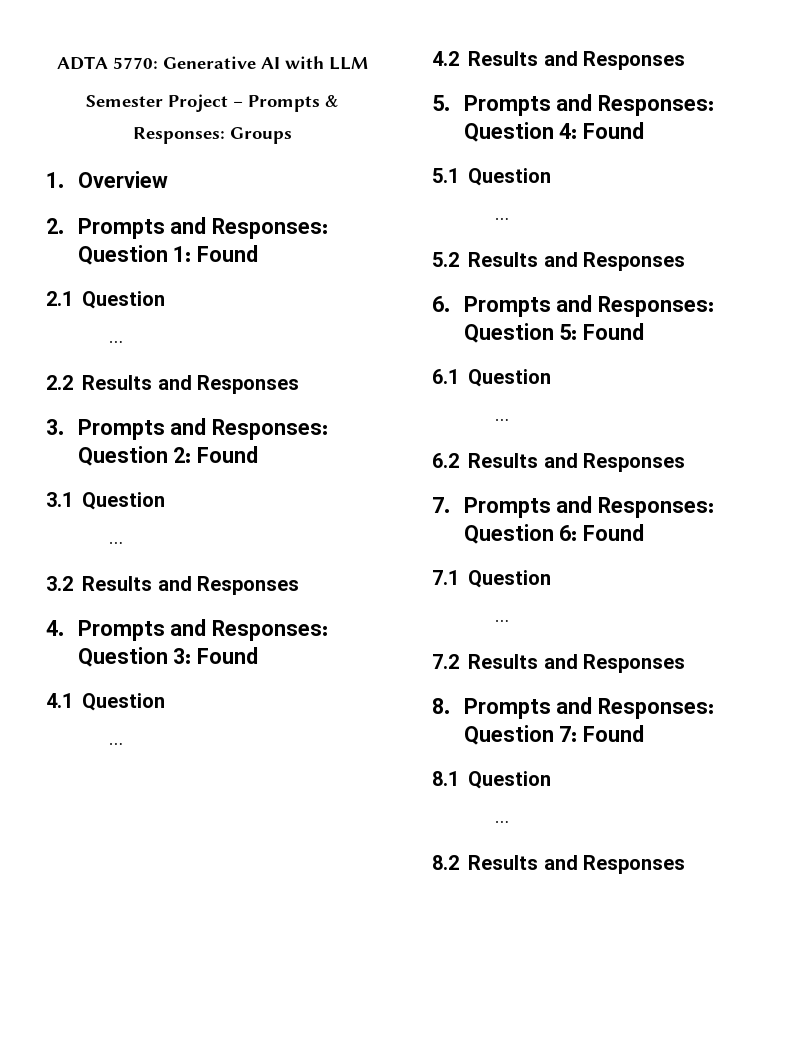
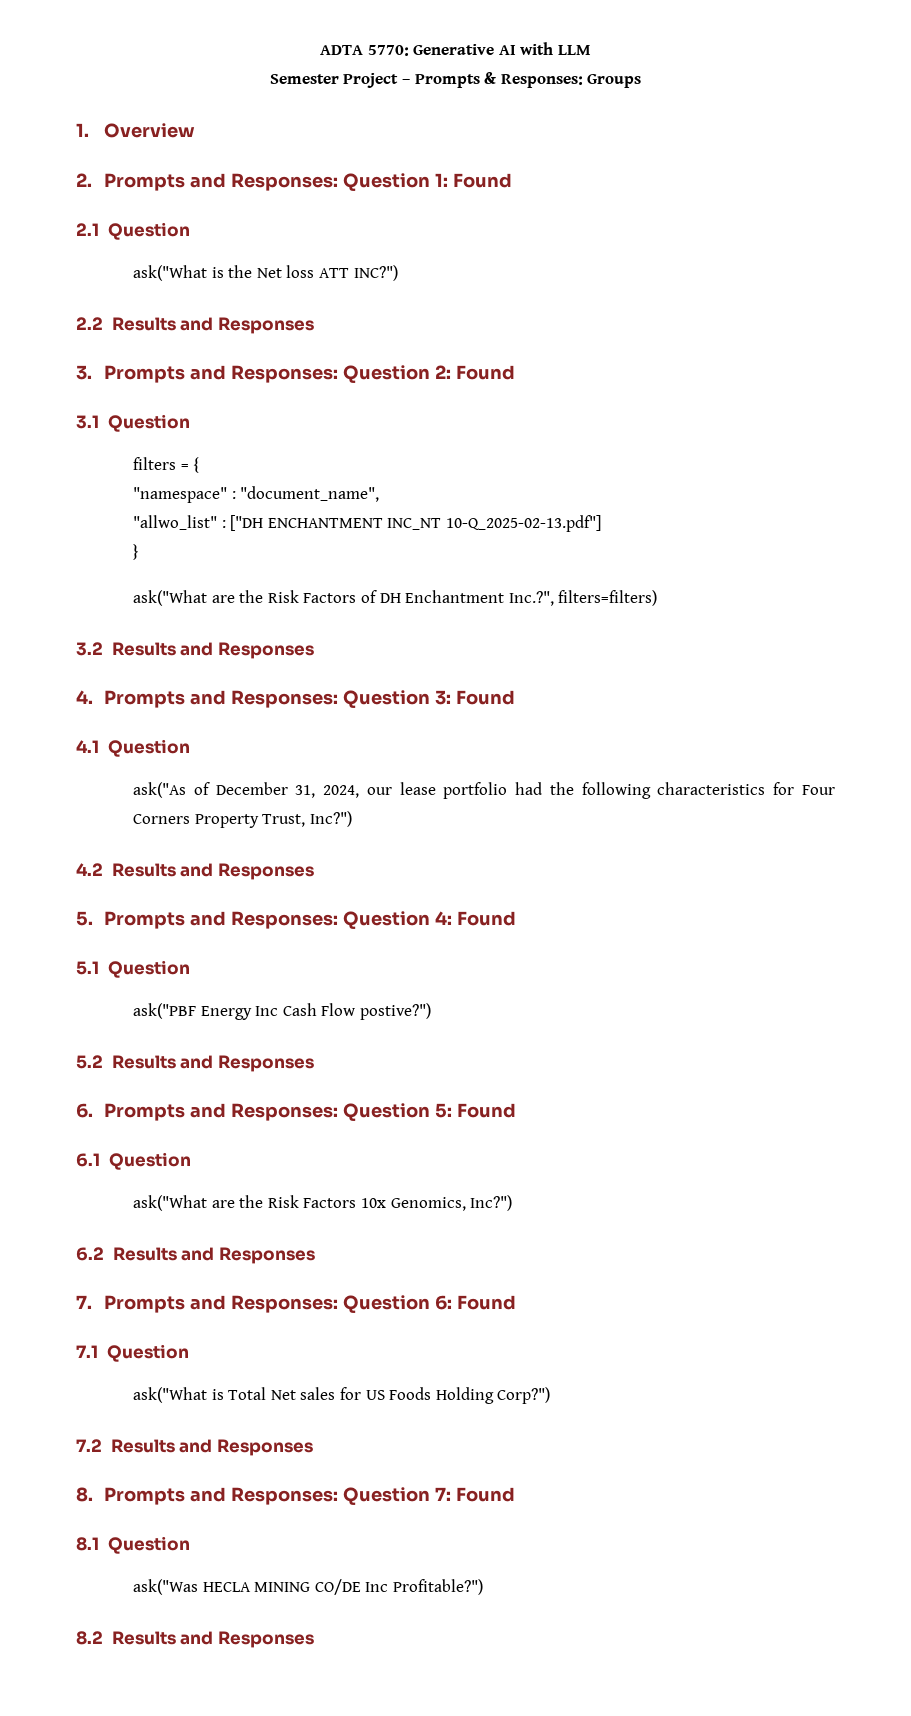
  2.1 Question
- …
+ ask("What is the Net loss ATT INC?")
  3.1 Question
- …
+ filters = {
+ "namespace" : "document_name",
+ "allwo_list" : ["DH ENCHANTMENT INC_NT 10-Q_2025-02-13.pdf"]
+ }
+ ask("What are the Risk Factors of DH Enchantment Inc.?", filters=filters)
  4.1 Question
- …
+ ask("As of December 31, 2024, our lease portfolio had the following characteristics for Four Corners Property Trust, Inc?")
  5.1 Question
- …
+ ask("PBF Energy Inc Cash Flow postive?")
  6.1 Question
- …
+ ask("What are the Risk Factors 10x Genomics, Inc?")
  7.1 Question
- …
+ ask("What is Total Net sales for US Foods Holding Corp?")
  8.1 Question
- …
+ ask("Was HECLA MINING CO/DE Inc Profitable?")

